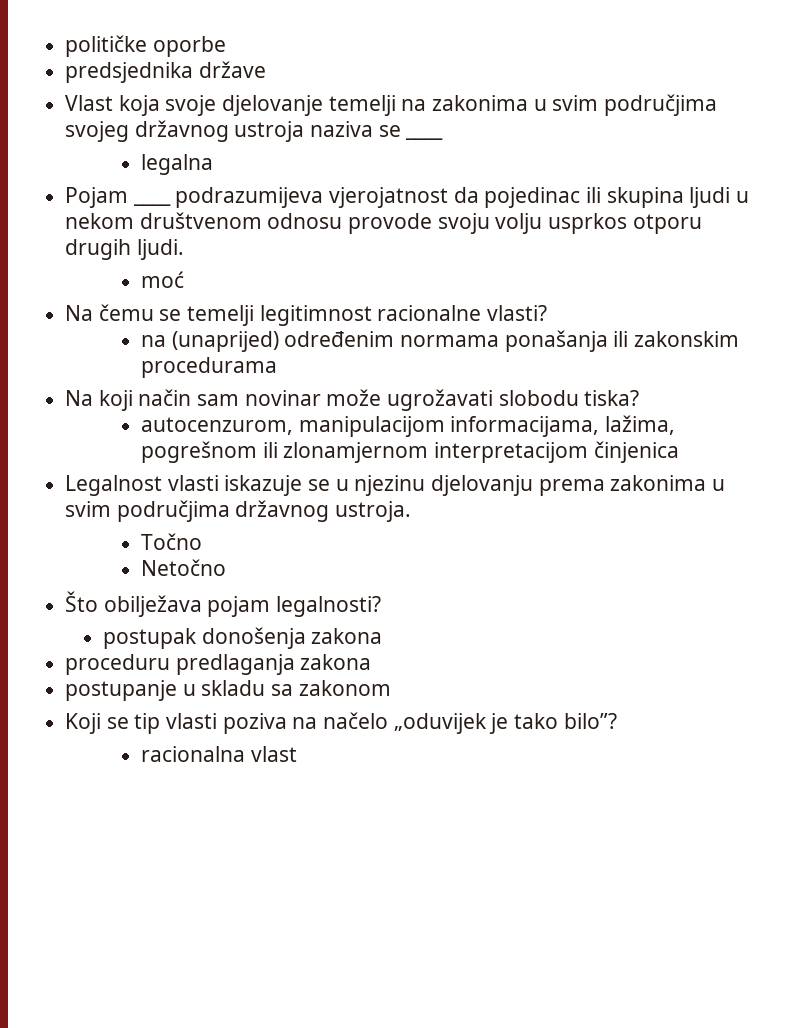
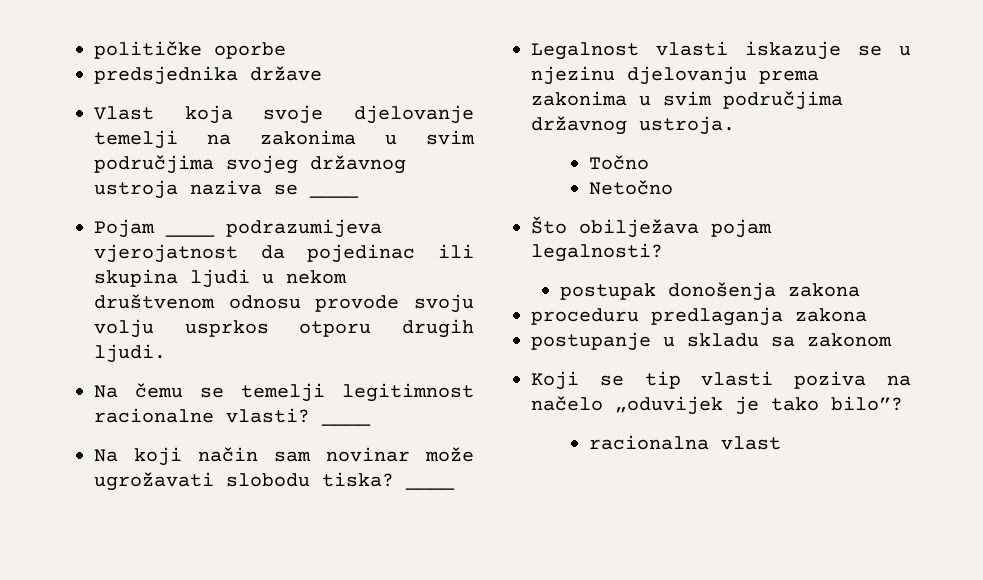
- legalna
- moć
- Na čemu se temelji legitimnost racionalne vlasti?
- na (unaprijed) određenim normama ponašanja ili zakonskim procedurama
+ Na čemu se temelji legitimnost racionalne vlasti? ____
- Na koji način sam novinar može ugrožavati slobodu tiska?
- autocenzurom, manipulacijom informacijama, lažima, pogrešnom ili zlonamjernom interpretacijom činjenica
+ Na koji način sam novinar može ugrožavati slobodu tiska? ____

